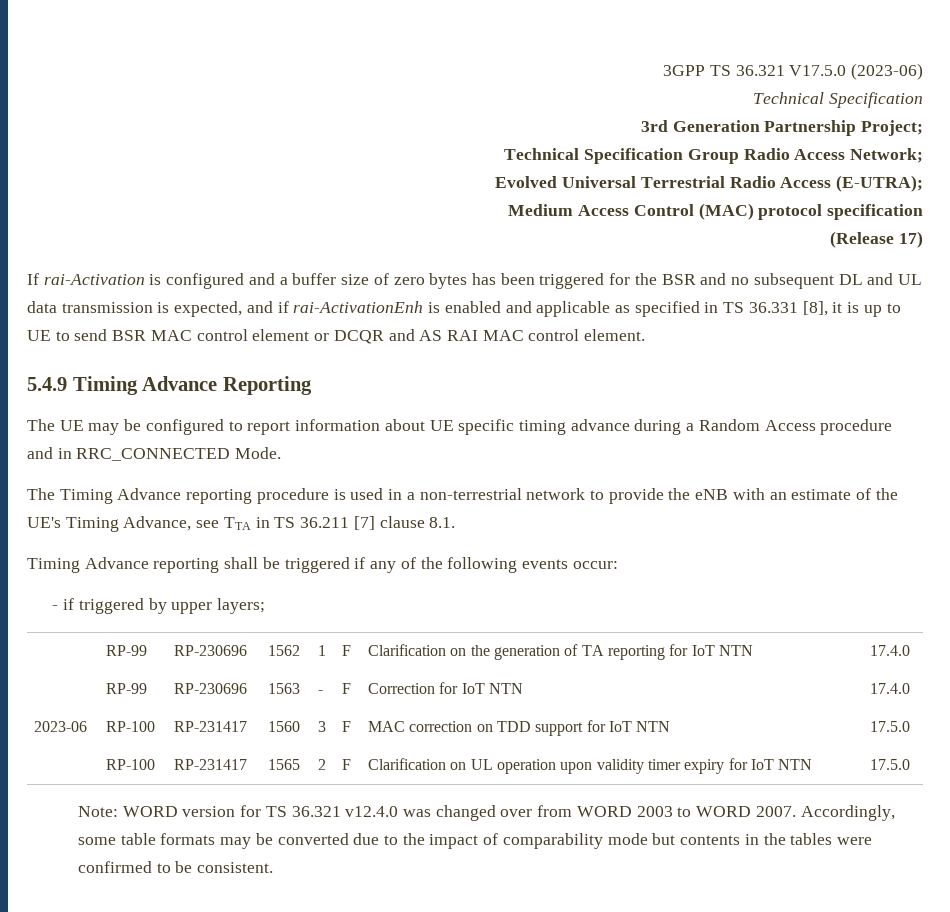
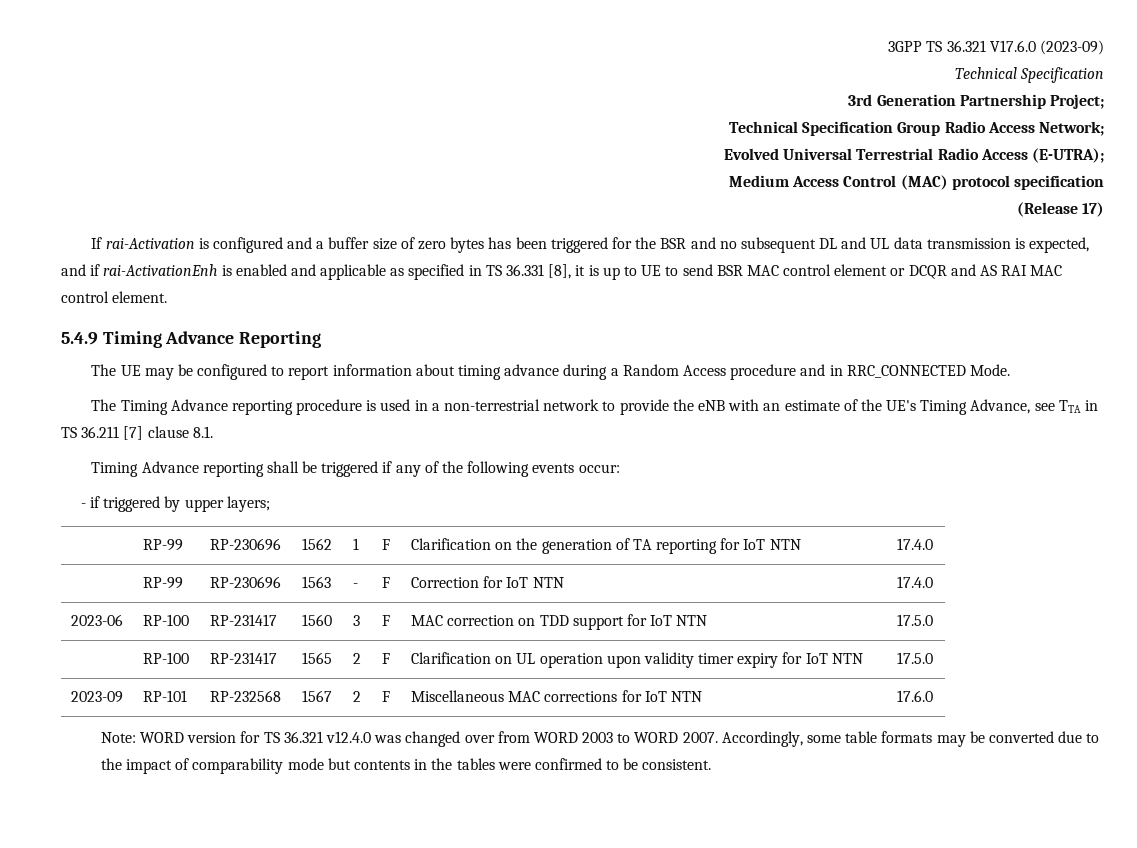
- 3GPP TS 36.321 V17.5.0 (2023-06)
+ 3GPP TS 36.321 V17.6.0 (2023-09)
- The UE may be configured to report information about UE specific timing advance during a Random Access procedure and in RRC_CONNECTED Mode.
+ The UE may be configured to report information about timing advance during a Random Access procedure and in RRC_CONNECTED Mode.
+ 2023-09 | RP-101 | RP-232568 | 1567 | 2 | F | Miscellaneous MAC corrections for IoT NTN | 17.6.0

